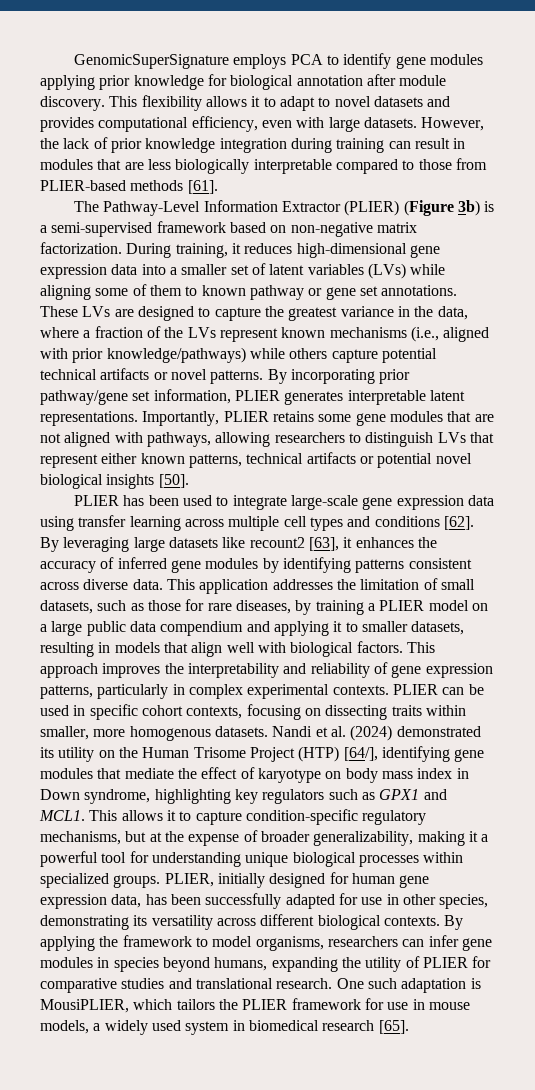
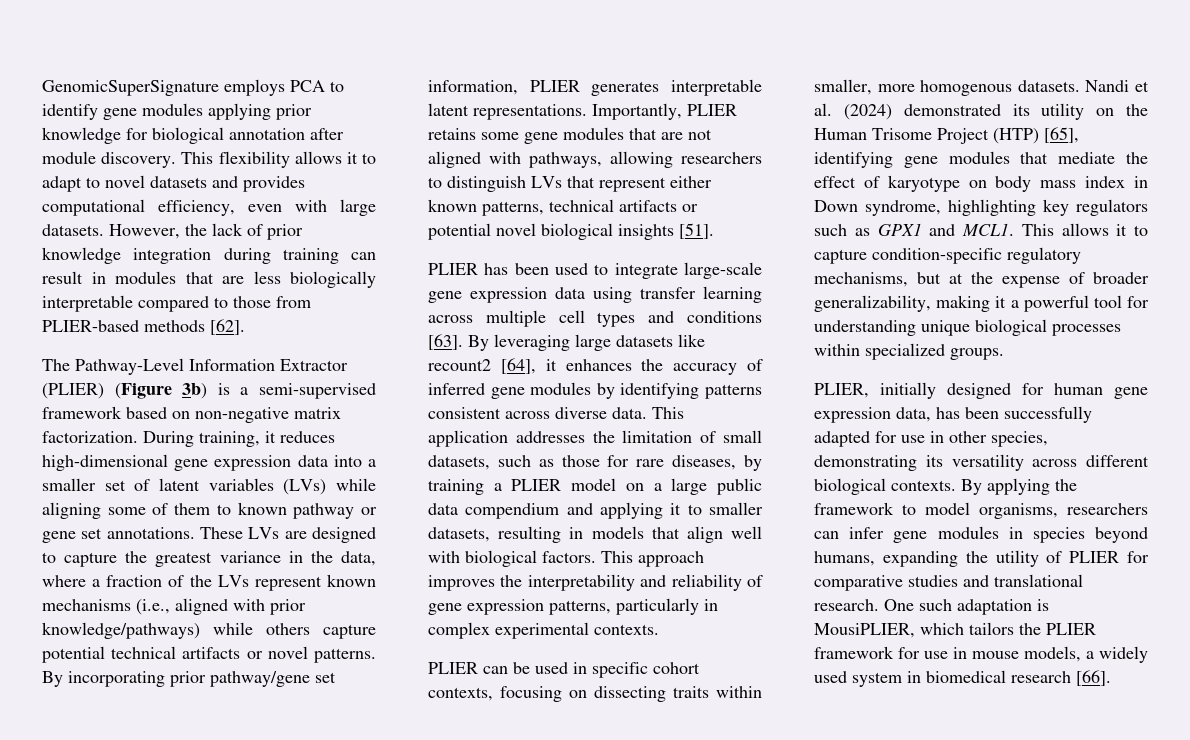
- However, the lack of prior knowledge integration during training can result in modules that are less biologically interpretable compared to those from PLIER-based methods [61].
+ However, the lack of prior knowledge integration during training can result in modules that are less biologically interpretable compared to those from PLIER-based methods [62].
- Importantly, PLIER retains some gene modules that are not aligned with pathways, allowing researchers to distinguish LVs that represent either known patterns, technical artifacts or potential novel biological insights [50].
+ Importantly, PLIER retains some gene modules that are not aligned with pathways, allowing researchers to distinguish LVs that represent either known patterns, technical artifacts or potential novel biological insights [51].
- PLIER has been used to integrate large-scale gene expression data using transfer learning across multiple cell types and conditions [62].
+ PLIER has been used to integrate large-scale gene expression data using transfer learning across multiple cell types and conditions [63].
- By leveraging large datasets like recount2 [63], it enhances the accuracy of inferred gene modules by identifying patterns consistent across diverse data.
+ By leveraging large datasets like recount2 [64], it enhances the accuracy of inferred gene modules by identifying patterns consistent across diverse data.
- This approach improves the interpretability and reliability of gene expression patterns, particularly in complex experimental contexts. PLIER can be used in specific cohort contexts, focusing on dissecting traits within smaller, more homogenous datasets.
+ This approach improves the interpretability and reliability of gene expression patterns, particularly in complex experimental contexts.
+ PLIER can be used in specific cohort contexts, focusing on dissecting traits within smaller, more homogenous datasets.
- Nandi et al. (2024) demonstrated its utility on the Human Trisome Project (HTP) [64/], identifying gene modules that mediate the effect of karyotype on body mass index in Down syndrome, highlighting key regulators such as GPX1 and MCL1.
+ Nandi et al. (2024) demonstrated its utility on the Human Trisome Project (HTP) [65], identifying gene modules that mediate the effect of karyotype on body mass index in Down syndrome, highlighting key regulators such as GPX1 and MCL1.
- This allows it to capture condition-specific regulatory mechanisms, but at the expense of broader generalizability, making it a powerful tool for understanding unique biological processes within specialized groups. PLIER, initially designed for human gene expression data, has been successfully adapted for use in other species, demonstrating its versatility across different biological contexts.
+ This allows it to capture condition-specific regulatory mechanisms, but at the expense of broader generalizability, making it a powerful tool for understanding unique biological processes within specialized groups.
+ PLIER, initially designed for human gene expression data, has been successfully adapted for use in other species, demonstrating its versatility across different biological contexts.
- One such adaptation is MousiPLIER, which tailors the PLIER framework for use in mouse models, a widely used system in biomedical research [65].
+ One such adaptation is MousiPLIER, which tailors the PLIER framework for use in mouse models, a widely used system in biomedical research [66].

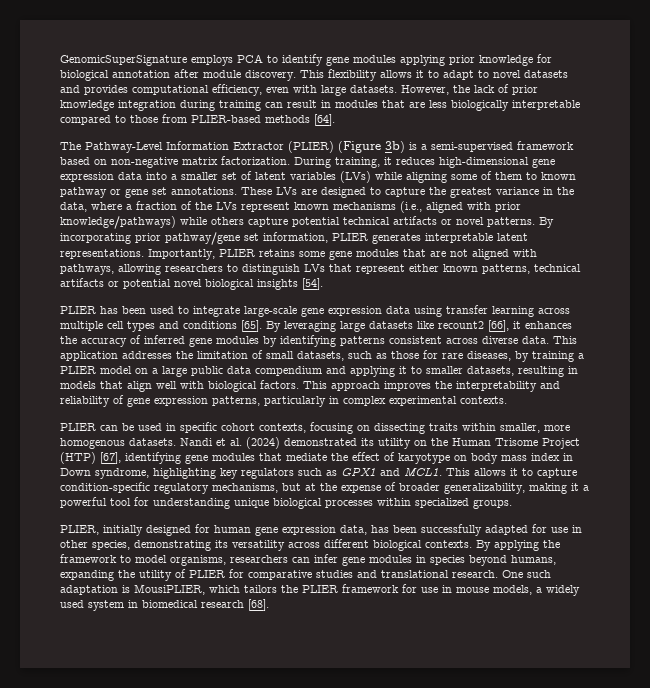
- However, the lack of prior knowledge integration during training can result in modules that are less biologically interpretable compared to those from PLIER-based methods [62].
+ However, the lack of prior knowledge integration during training can result in modules that are less biologically interpretable compared to those from PLIER-based methods [64].
- Importantly, PLIER retains some gene modules that are not aligned with pathways, allowing researchers to distinguish LVs that represent either known patterns, technical artifacts or potential novel biological insights [51].
+ Importantly, PLIER retains some gene modules that are not aligned with pathways, allowing researchers to distinguish LVs that represent either known patterns, technical artifacts or potential novel biological insights [54].
- PLIER has been used to integrate large-scale gene expression data using transfer learning across multiple cell types and conditions [63].
+ PLIER has been used to integrate large-scale gene expression data using transfer learning across multiple cell types and conditions [65].
- By leveraging large datasets like recount2 [64], it enhances the accuracy of inferred gene modules by identifying patterns consistent across diverse data.
+ By leveraging large datasets like recount2 [66], it enhances the accuracy of inferred gene modules by identifying patterns consistent across diverse data.
- Nandi et al. (2024) demonstrated its utility on the Human Trisome Project (HTP) [65], identifying gene modules that mediate the effect of karyotype on body mass index in Down syndrome, highlighting key regulators such as GPX1 and MCL1.
+ Nandi et al. (2024) demonstrated its utility on the Human Trisome Project (HTP) [67], identifying gene modules that mediate the effect of karyotype on body mass index in Down syndrome, highlighting key regulators such as GPX1 and MCL1.
- One such adaptation is MousiPLIER, which tailors the PLIER framework for use in mouse models, a widely used system in biomedical research [66].
+ One such adaptation is MousiPLIER, which tailors the PLIER framework for use in mouse models, a widely used system in biomedical research [68].

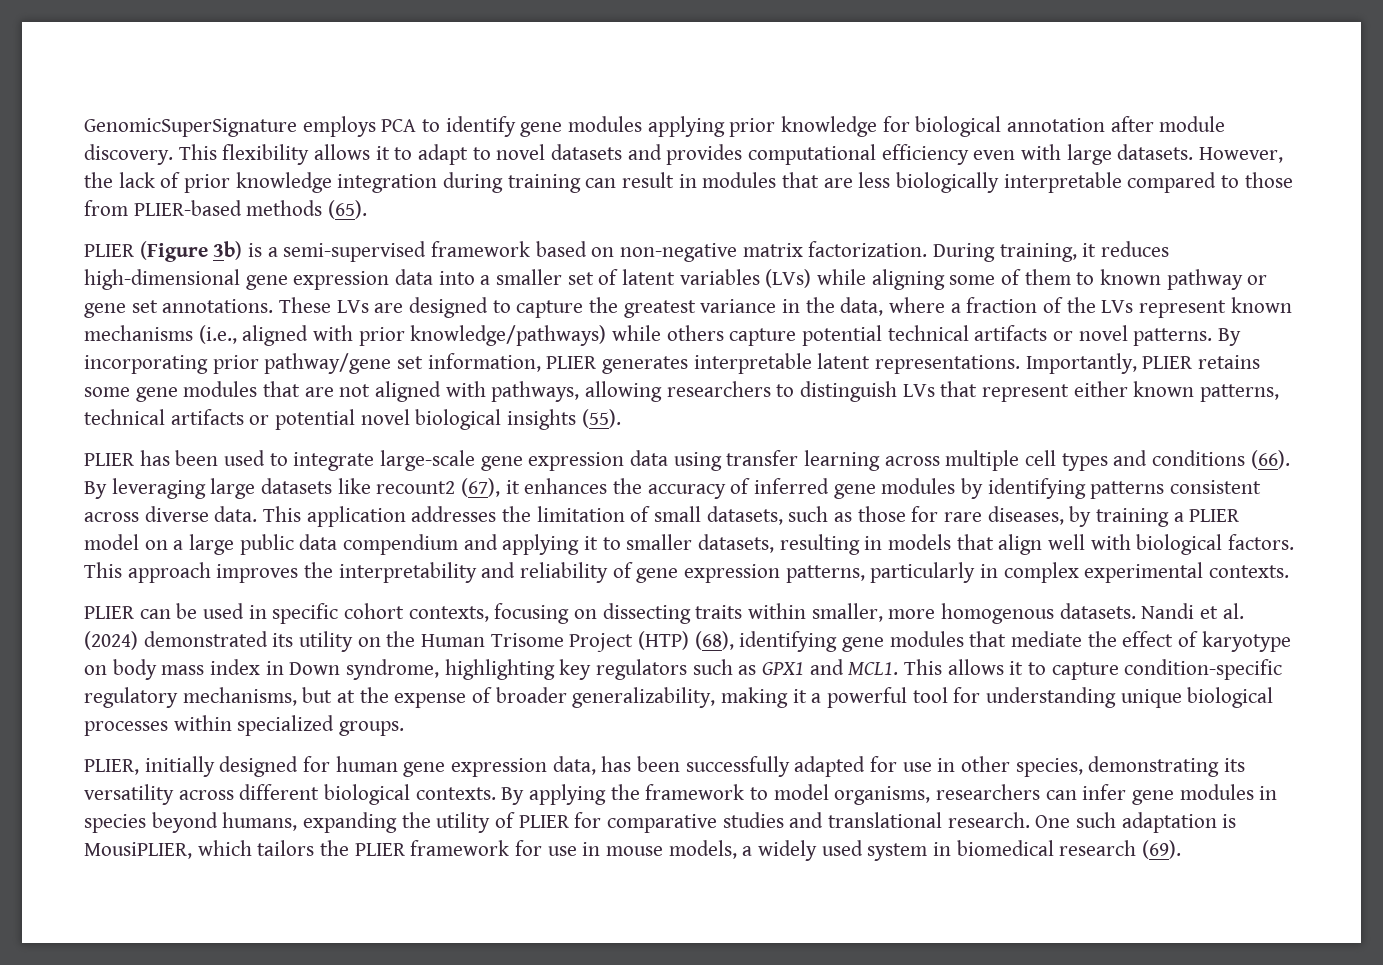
- This flexibility allows it to adapt to novel datasets and provides computational efficiency, even with large datasets.
+ This flexibility allows it to adapt to novel datasets and provides computational efficiency even with large datasets.
- However, the lack of prior knowledge integration during training can result in modules that are less biologically interpretable compared to those from PLIER-based methods [64].
- The Pathway-Level Information Extractor (PLIER) (Figure 3b) is a semi-supervised framework based on non-negative matrix factorization.
+ However, the lack of prior knowledge integration during training can result in modules that are less biologically interpretable compared to those from PLIER-based methods (65).
+ PLIER (Figure 3b) is a semi-supervised framework based on non-negative matrix factorization.
- Importantly, PLIER retains some gene modules that are not aligned with pathways, allowing researchers to distinguish LVs that represent either known patterns, technical artifacts or potential novel biological insights [54].
+ Importantly, PLIER retains some gene modules that are not aligned with pathways, allowing researchers to distinguish LVs that represent either known patterns, technical artifacts or potential novel biological insights (55).
- PLIER has been used to integrate large-scale gene expression data using transfer learning across multiple cell types and conditions [65].
+ PLIER has been used to integrate large-scale gene expression data using transfer learning across multiple cell types and conditions (66).
- By leveraging large datasets like recount2 [66], it enhances the accuracy of inferred gene modules by identifying patterns consistent across diverse data.
+ By leveraging large datasets like recount2 (67), it enhances the accuracy of inferred gene modules by identifying patterns consistent across diverse data.
- Nandi et al. (2024) demonstrated its utility on the Human Trisome Project (HTP) [67], identifying gene modules that mediate the effect of karyotype on body mass index in Down syndrome, highlighting key regulators such as GPX1 and MCL1.
+ Nandi et al. (2024) demonstrated its utility on the Human Trisome Project (HTP) (68), identifying gene modules that mediate the effect of karyotype on body mass index in Down syndrome, highlighting key regulators such as GPX1 and MCL1.
- One such adaptation is MousiPLIER, which tailors the PLIER framework for use in mouse models, a widely used system in biomedical research [68].
+ One such adaptation is MousiPLIER, which tailors the PLIER framework for use in mouse models, a widely used system in biomedical research (69).

